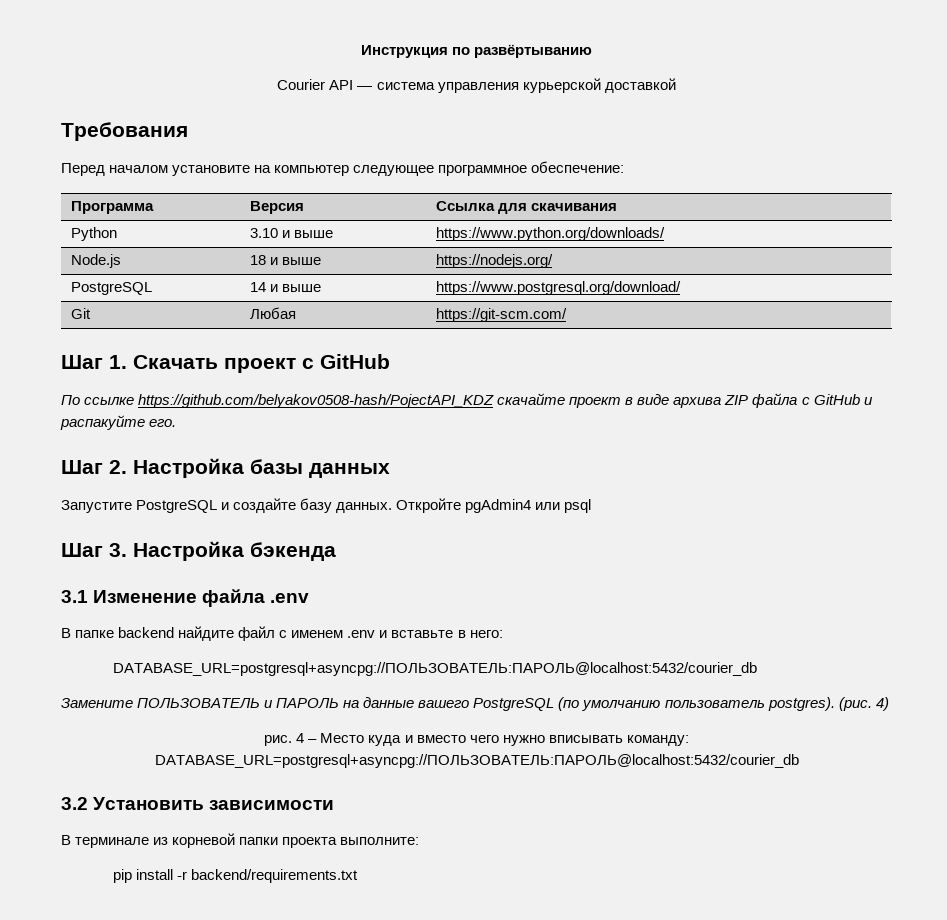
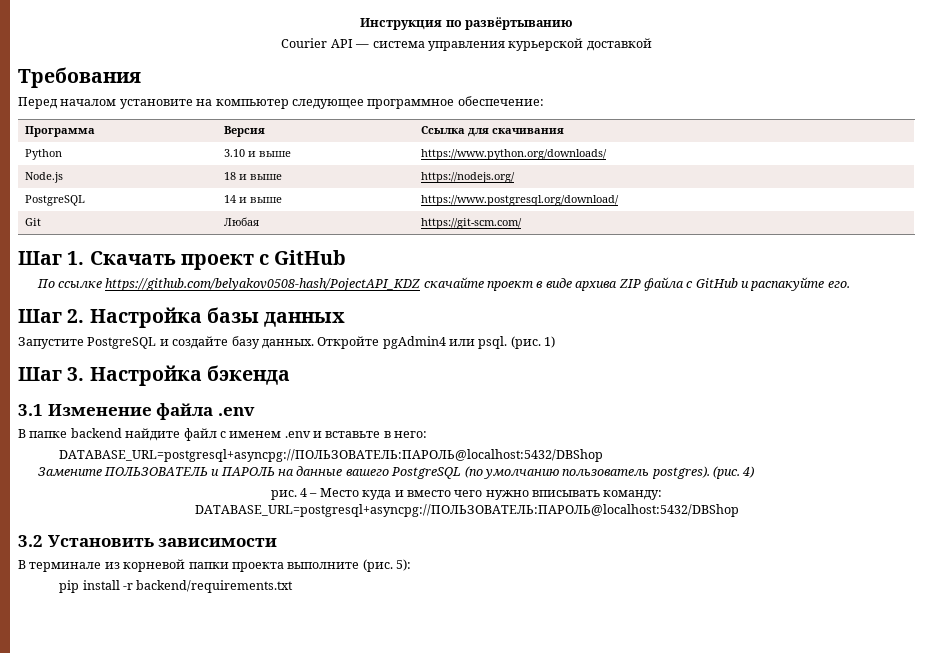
- Откройте pgAdmin4 или psql
+ Откройте pgAdmin4 или psql. (рис. 1)
  В папке backend найдите файл с именем .env и вставьте в него:
- DATABASE_URL=postgresql+asyncpg://ПОЛЬЗОВАТЕЛЬ:ПАРОЛЬ@localhost:5432/courier_db
+ DATABASE_URL=postgresql+asyncpg://ПОЛЬЗОВАТЕЛЬ:ПАРОЛЬ@localhost:5432/DBShop
- 4 – Место куда и вместо чего нужно вписывать команду: DATABASE_URL=postgresql+asyncpg://ПОЛЬЗОВАТЕЛЬ:ПАРОЛЬ@localhost:5432/courier_db
+ 4 – Место куда и вместо чего нужно вписывать команду: DATABASE_URL=postgresql+asyncpg://ПОЛЬЗОВАТЕЛЬ:ПАРОЛЬ@localhost:5432/DBShop
- В терминале из корневой папки проекта выполните:
+ В терминале из корневой папки проекта выполните (рис. 5):

